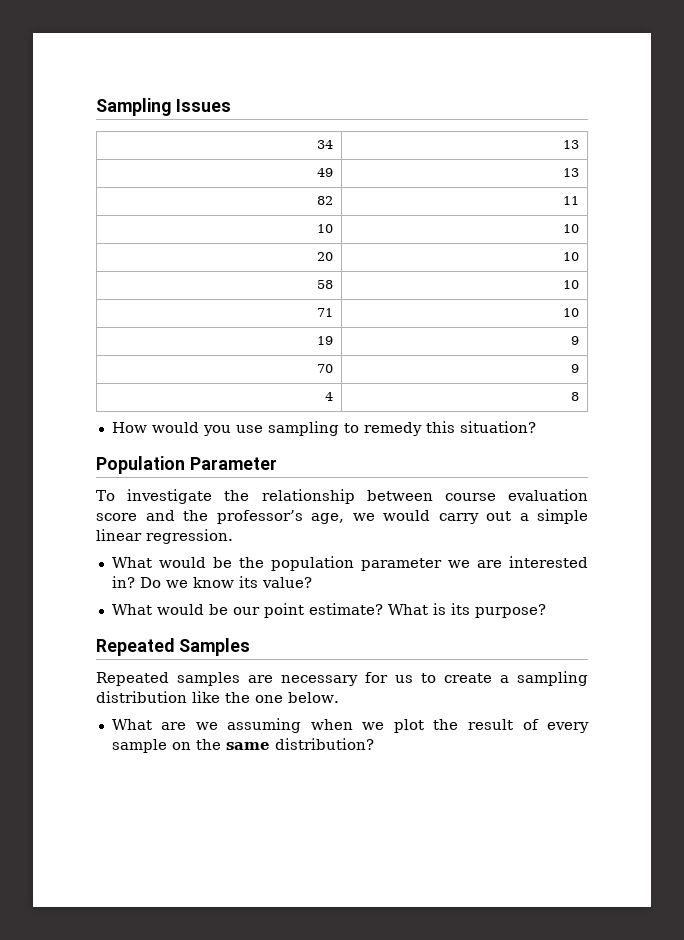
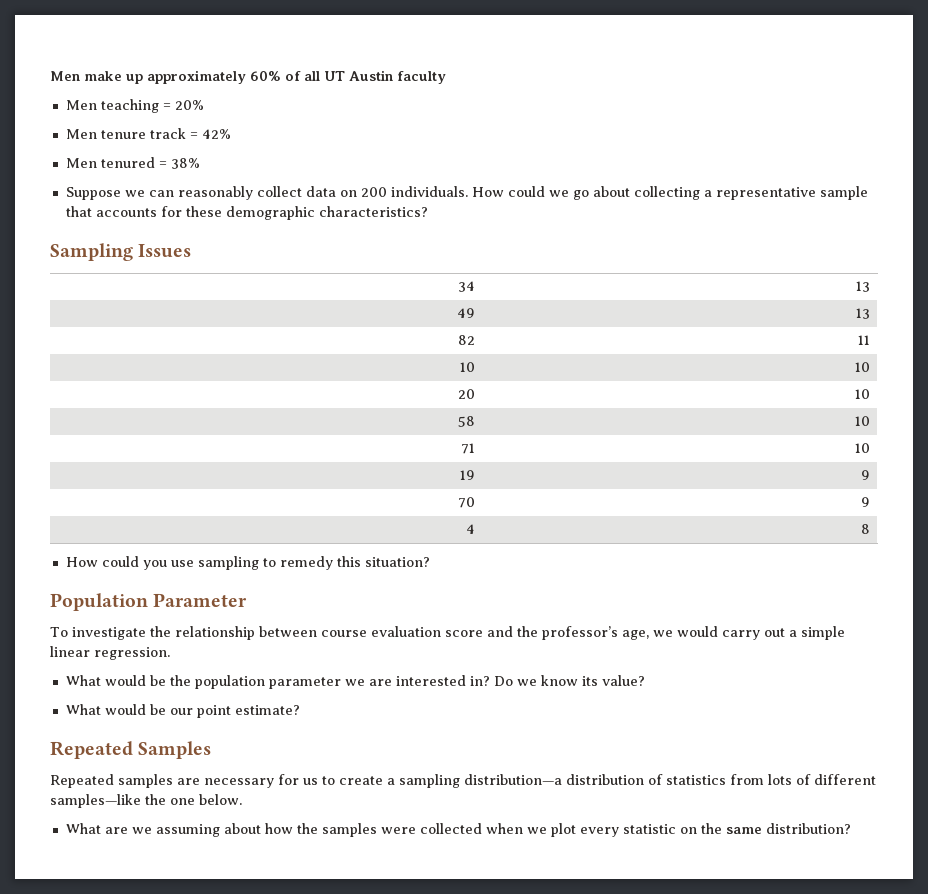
+ Men make up approximately 60% of all UT Austin faculty
+ Men teaching = 20%
+ Men tenure track = 42%
+ Men tenured = 38%
+ Suppose we can reasonably collect data on 200 individuals. How could we go about collecting a representative sample that accounts for these demographic characteristics?
- How would you use sampling to remedy this situation?
+ How could you use sampling to remedy this situation?
- What is its purpose?
- Repeated samples are necessary for us to create a sampling distribution like the one below.
+ Repeated samples are necessary for us to create a sampling distribution—a distribution of statistics from lots of different samples—like the one below.
- What are we assuming when we plot the result of every sample on the same distribution?
+ What are we assuming about how the samples were collected when we plot every statistic on the same distribution?

